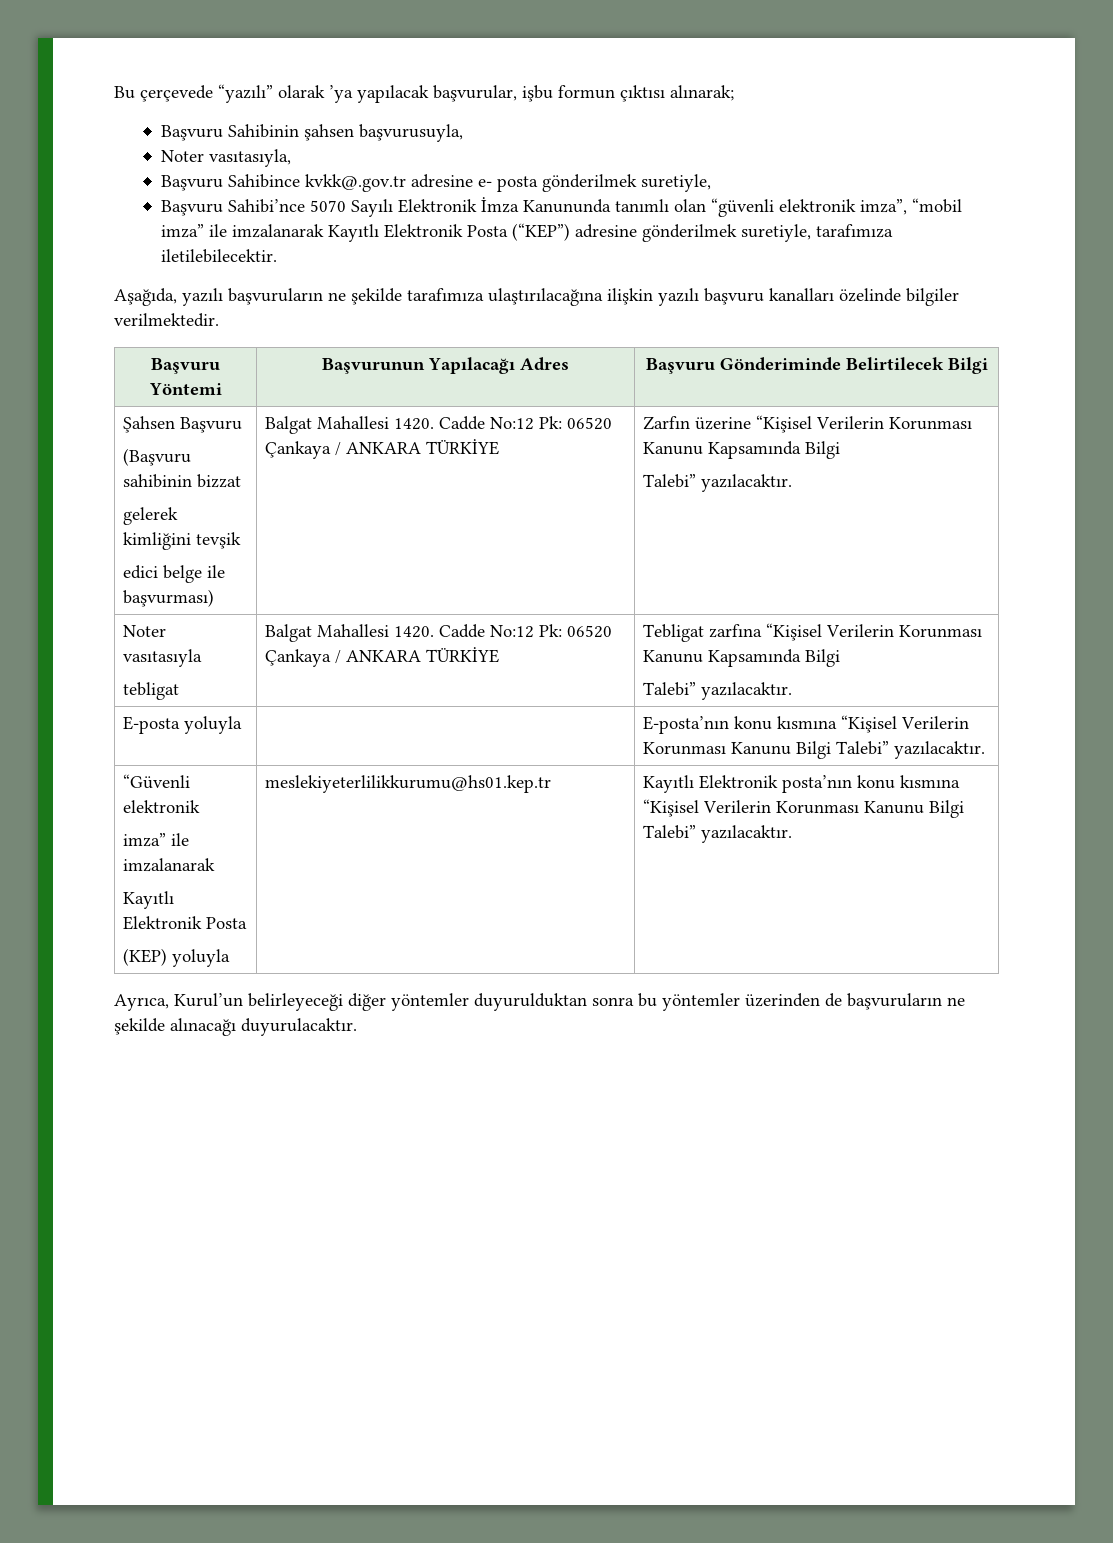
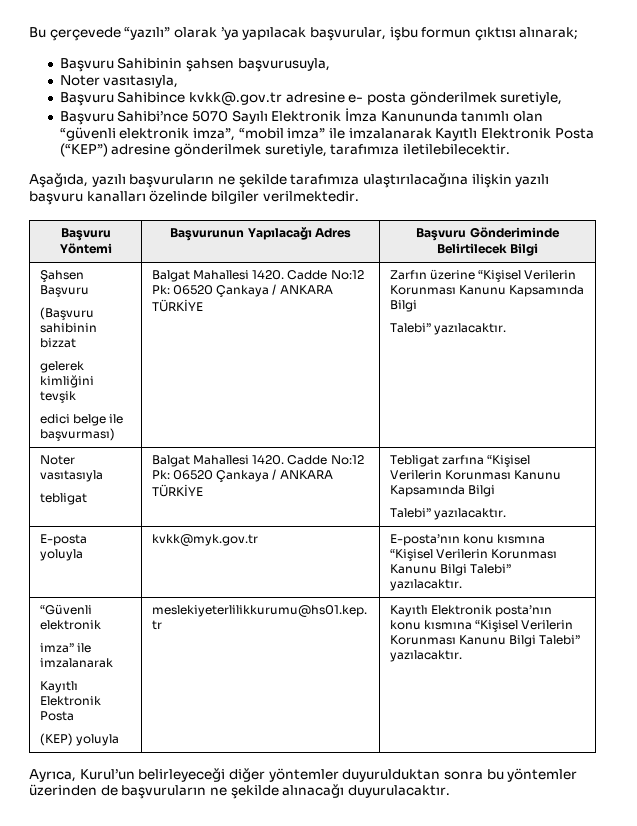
- E-posta yoluyla | | E-posta’nın konu kısmına “Kişisel Verilerin Korunması Kanunu Bilgi Talebi” yazılacaktır.
+ E-posta yoluyla | kvkk@myk.gov.tr | E-posta’nın konu kısmına “Kişisel Verilerin Korunması Kanunu Bilgi Talebi” yazılacaktır.

